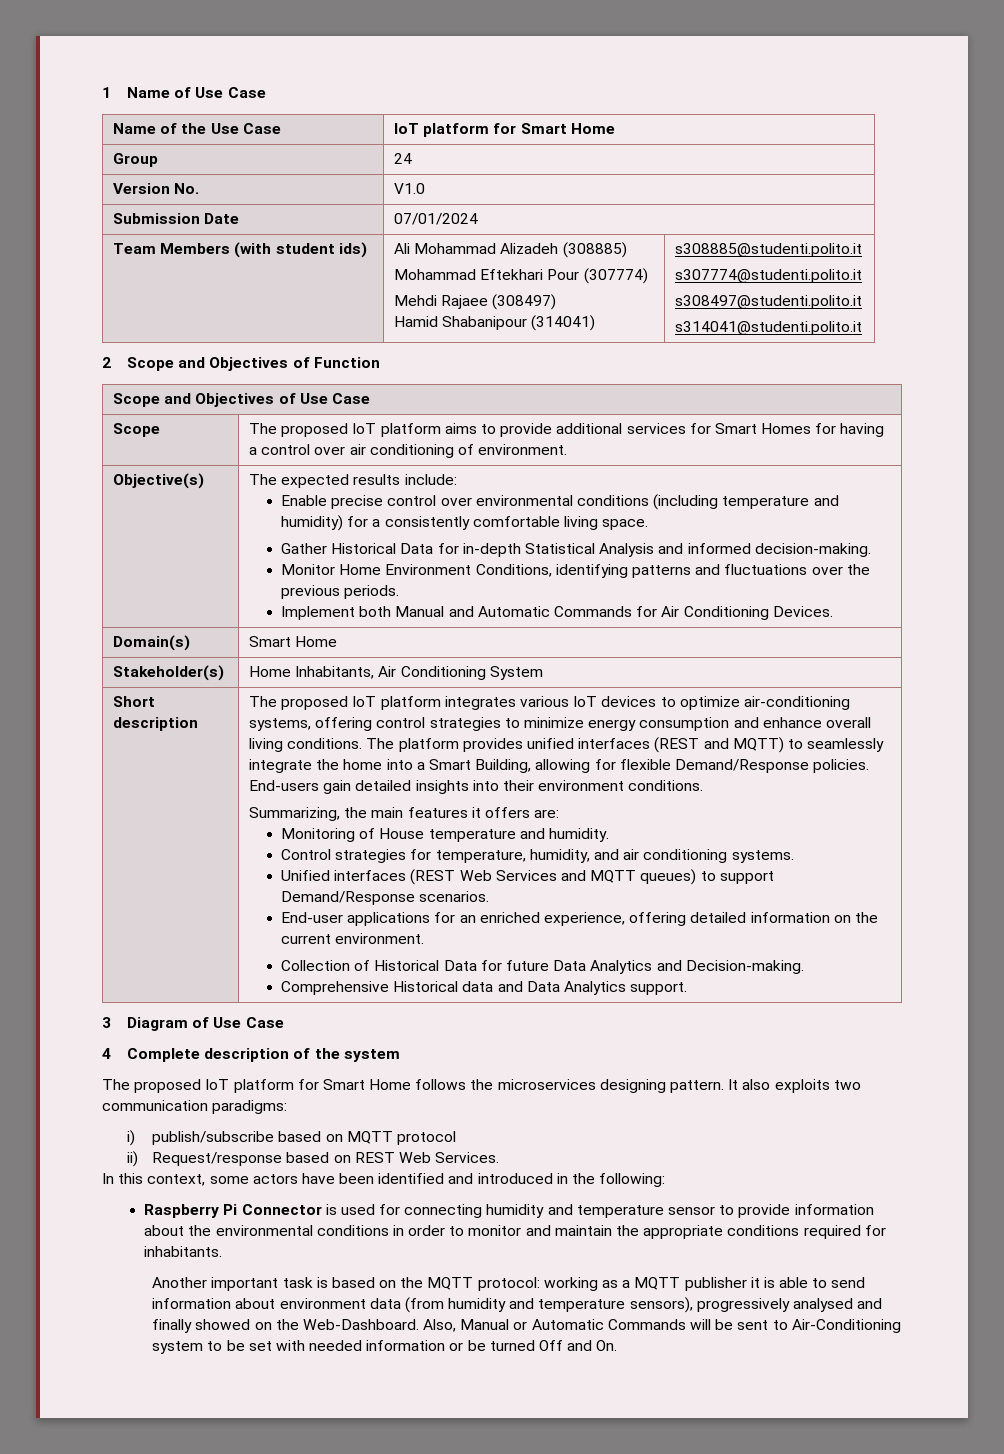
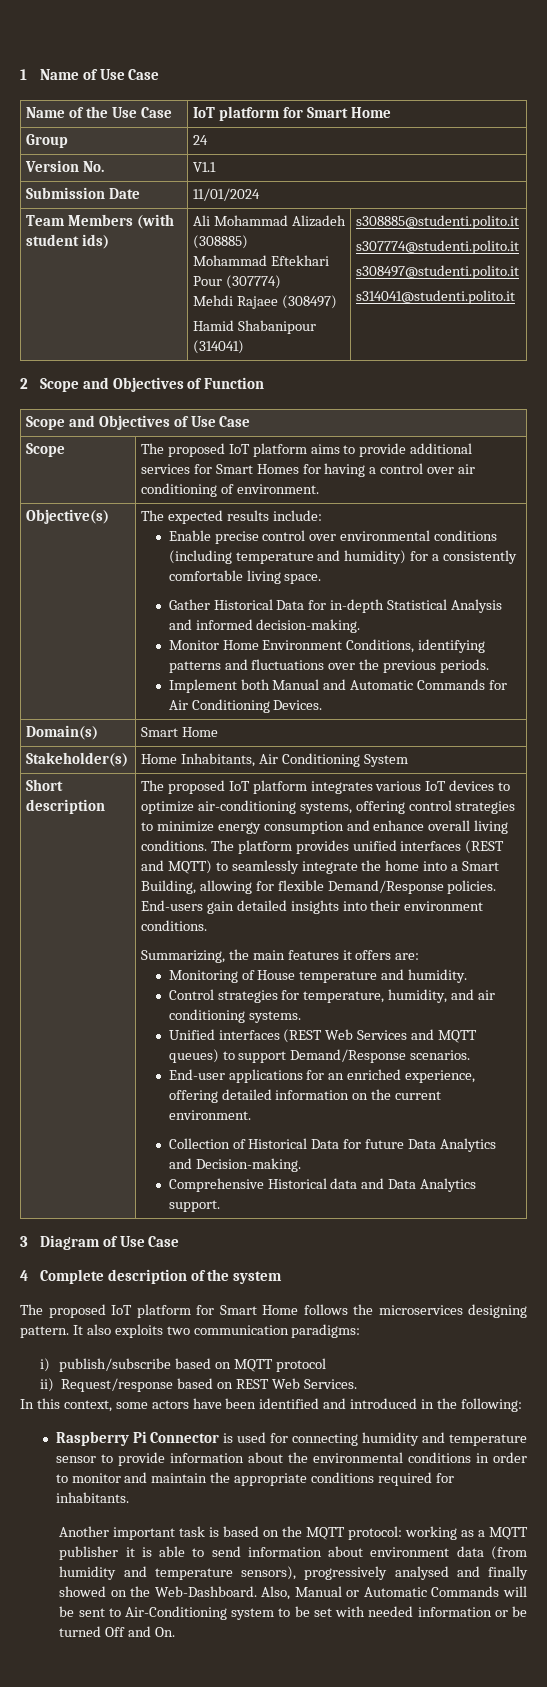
- Version No. | V1.0
+ Version No. | V1.1
- Submission Date | 07/01/2024
+ Submission Date | 11/01/2024

